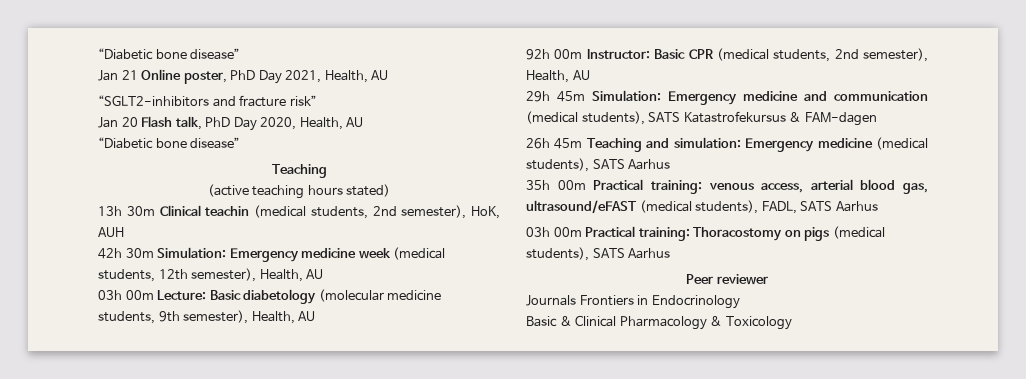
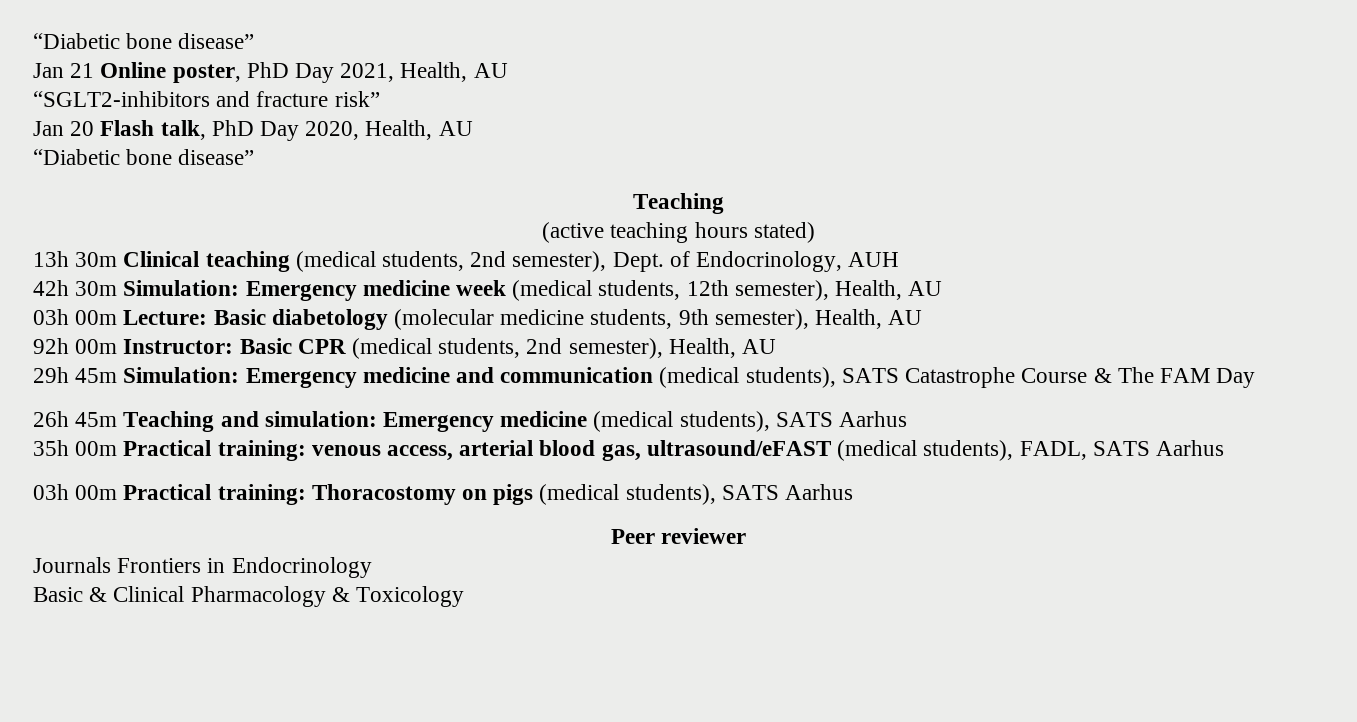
- 13h 30m Clinical teachin (medical students, 2nd semester), HoK, AUH
+ 13h 30m Clinical teaching (medical students, 2nd semester), Dept. of Endocrinology, AUH
- 29h 45m Simulation: Emergency medicine and communication (medical students), SATS Katastrofekursus & FAM-dagen
+ 29h 45m Simulation: Emergency medicine and communication (medical students), SATS Catastrophe Course & The FAM Day

